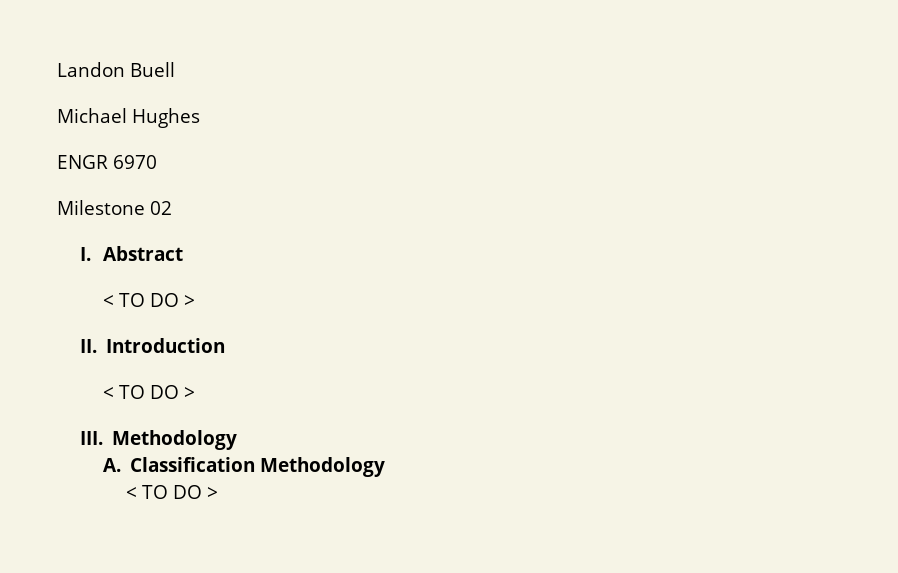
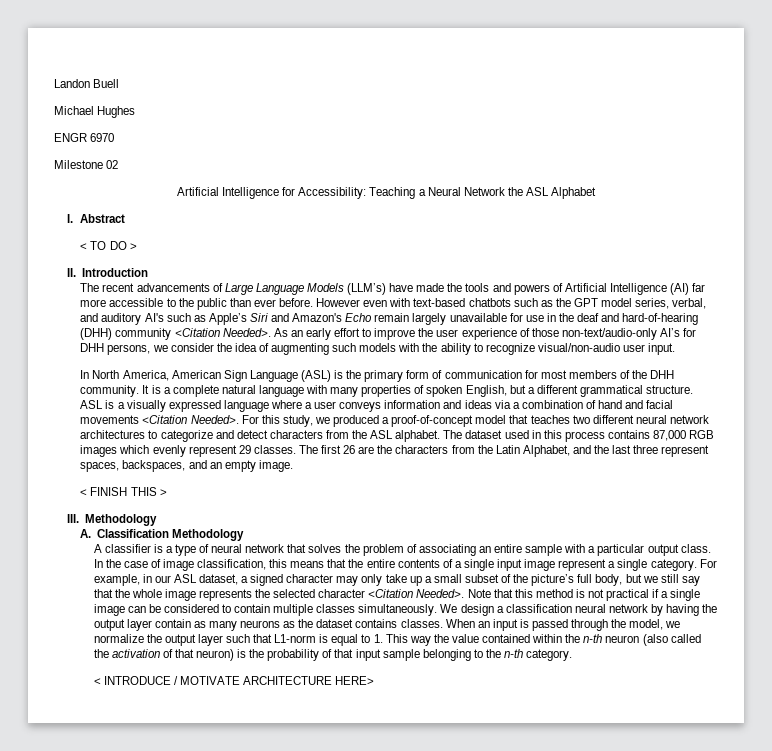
+ Artificial Intelligence for Accessibility: Teaching a Neural Network the ASL Alphabet
  II. Introduction
- < TO DO >
+ The recent advancements of Large Language Models (LLM’s) have made the tools and powers of Artificial Intelligence (AI) far more accessible to the public than ever before. However even with text-based chatbots such as the GPT model series, verbal, and auditory AI's such as Apple’s Siri and Amazon's Echo remain largely unavailable for use in the deaf and hard-of-hearing (DHH) community <Citation Needed>. As an early effort to improve the user experience of those non-text/audio-only AI’s for DHH persons, we consider the idea of augmenting such models with the ability to recognize visual/non-audio user input.
+ In North America, American Sign Language (ASL) is the primary form of communication for most members of the DHH community. It is a complete natural language with many properties of spoken English, but a different grammatical structure. ASL is a visually expressed language where a user conveys information and ideas via a combination of hand and facial movements <Citation Needed>. For this study, we produced a proof-of-concept model that teaches two different neural network architectures to categorize and detect characters from the ASL alphabet. The dataset used in this process contains 87,000 RGB images which evenly represent 29 classes. The first 26 are the characters from the Latin Alphabet, and the last three represent spaces, backspaces, and an empty image.
+ < FINISH THIS >
  A. Classification Methodology
- < TO DO >
+ A classifier is a type of neural network that solves the problem of associating an entire sample with a particular output class. In the case of image classification, this means that the entire contents of a single input image represent a single category. For example, in our ASL dataset, a signed character may only take up a small subset of the picture’s full body, but we still say that the whole image represents the selected character <Citation Needed>. Note that this method is not practical if a single image can be considered to contain multiple classes simultaneously. We design a classification neural network by having the output layer contain as many neurons as the dataset contains classes. When an input is passed through the model, we normalize the output layer such that L1-norm is equal to 1. This way the value contained within the n-th neuron (also called the activation of that neuron) is the probability of that input sample belonging to the n-th category.
+ < INTRODUCE / MOTIVATE ARCHITECTURE HERE>

